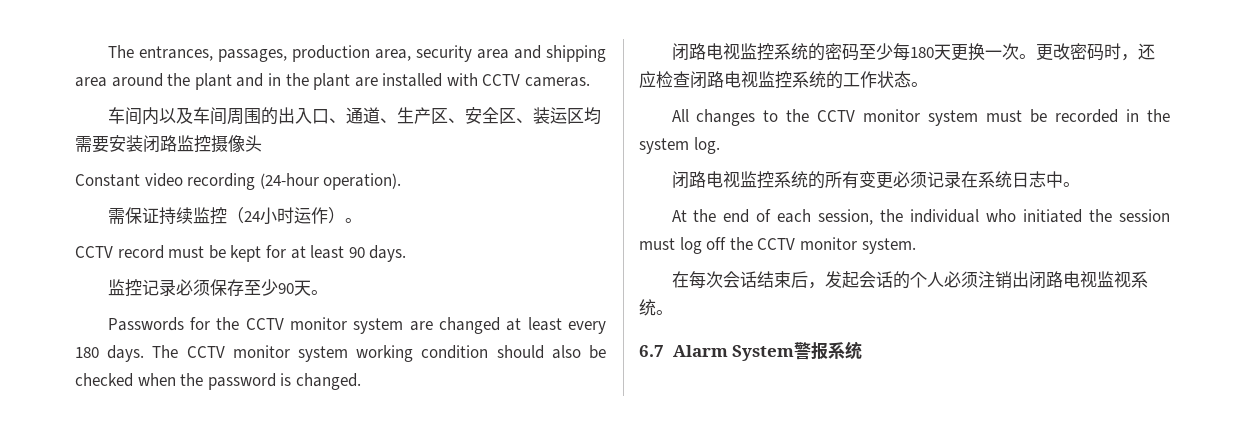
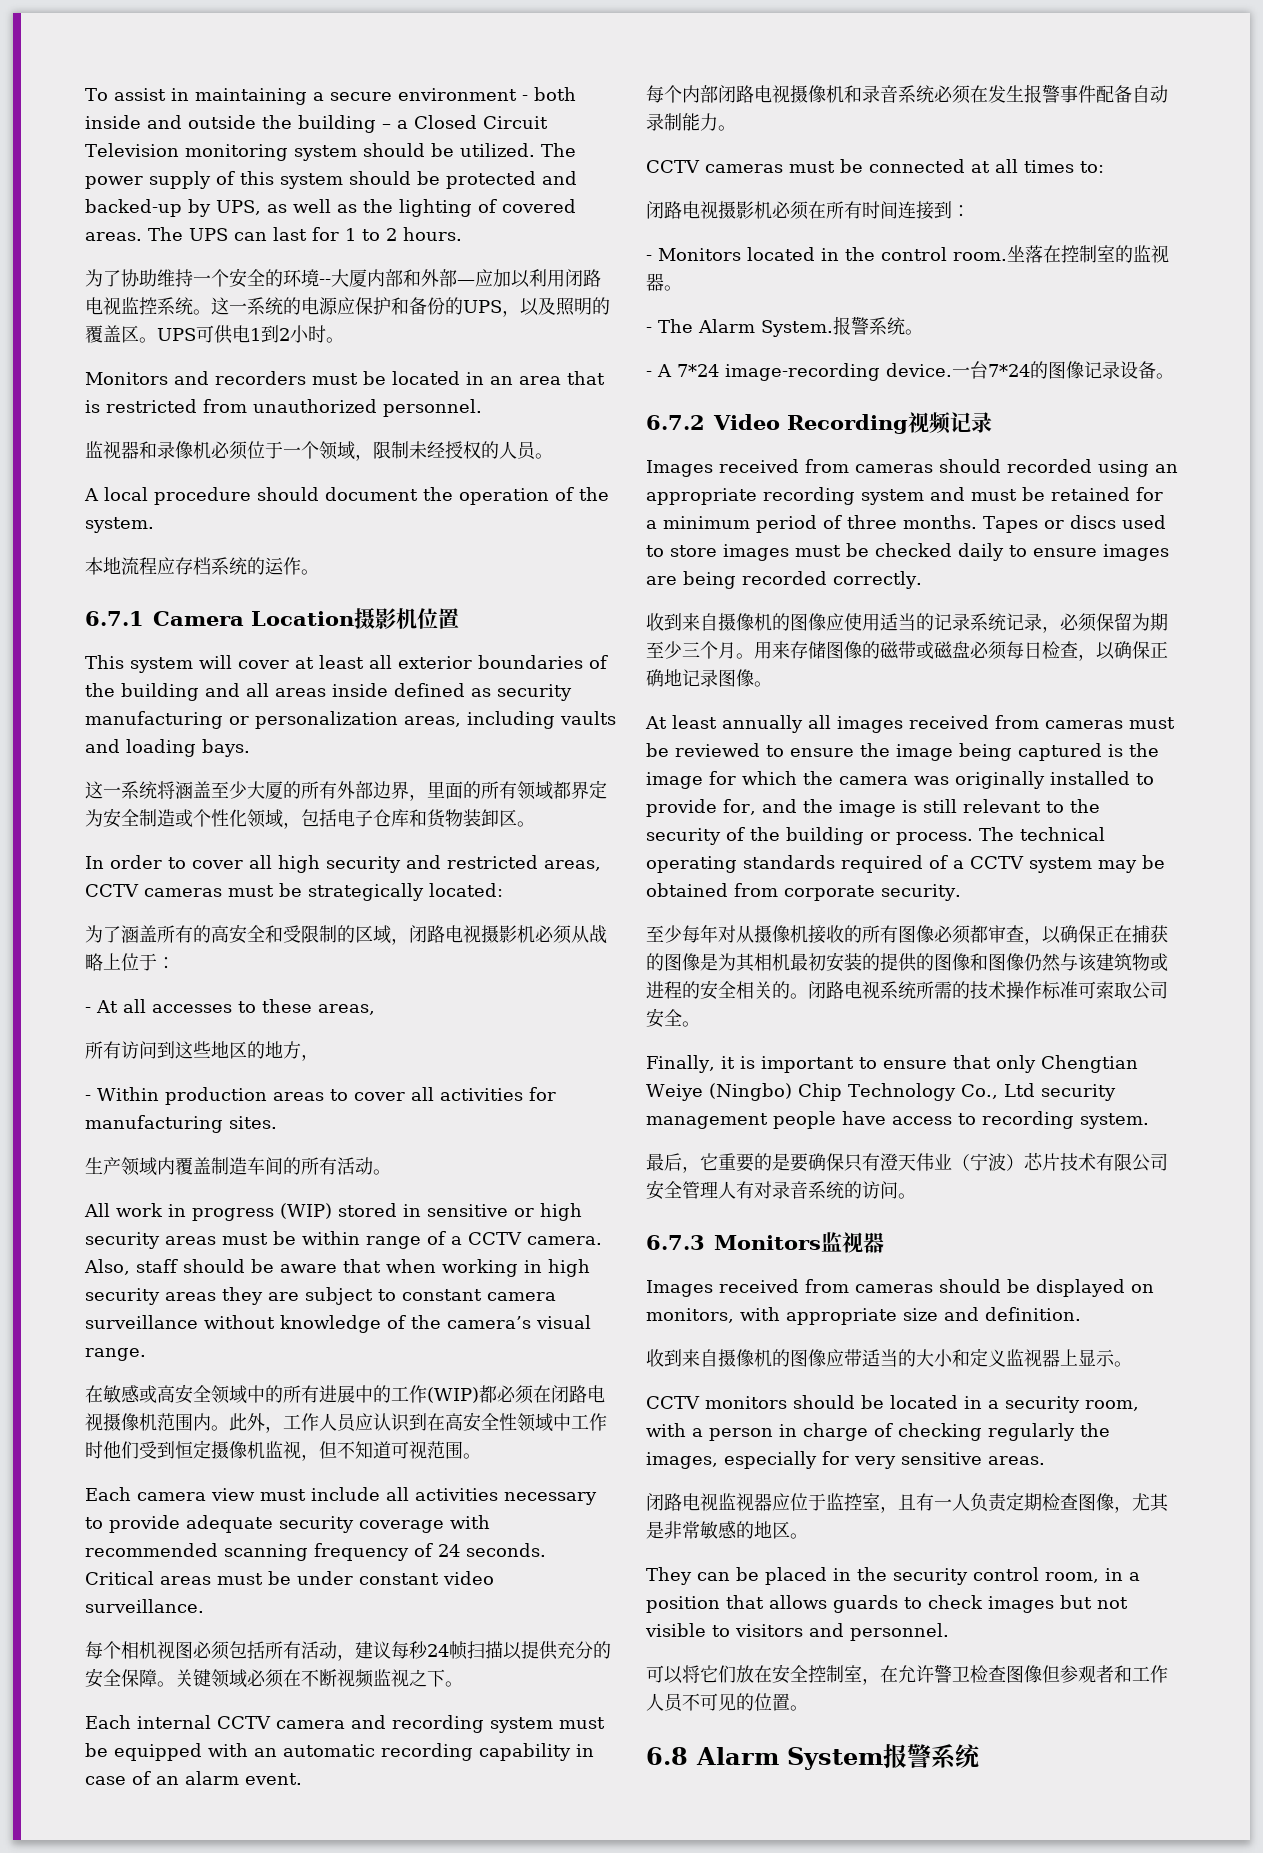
- The entrances, passages, production area, security area and shipping area around the plant and in the plant are installed with CCTV cameras.
- 车间内以及车间周围的出入口、通道、生产区、安全区、装运区均需要安装闭路监控摄像头
- Constant video recording (24-hour operation).
- 需保证持续监控（24小时运作）。
- CCTV record must be kept for at least 90 days.
- 监控记录必须保存至少90天。
- Passwords for the CCTV monitor system are changed at least every 180 days. The CCTV monitor system working condition should also be checked when the password is changed.
- 闭路电视监控系统的密码至少每180天更换一次。更改密码时，还应检查闭路电视监控系统的工作状态。
- All changes to the CCTV monitor system must be recorded in the system log.
- 闭路电视监控系统的所有变更必须记录在系统日志中。
- At the end of each session, the individual who initiated the session must log off the CCTV monitor system.
- 在每次会话结束后，发起会话的个人必须注销出闭路电视监视系统。
- 6.7 Alarm System警报系统
+ To assist in maintaining a secure environment - both inside and outside the building – a Closed Circuit Television monitoring system should be utilized. The power supply of this system should be protected and backed-up by UPS, as well as the lighting of covered areas. The UPS can last for 1 to 2 hours.
+ 为了协助维持一个安全的环境--大厦内部和外部—应加以利用闭路电视监控系统。这一系统的电源应保护和备份的UPS，以及照明的覆盖区。UPS可供电1到2小时。
+ Monitors and recorders must be located in an area that is restricted from unauthorized personnel.
+ 监视器和录像机必须位于一个领域，限制未经授权的人员。
+ A local procedure should document the operation of the system.
+ 本地流程应存档系统的运作。
+ 6.7.1 Camera Location摄影机位置
+ This system will cover at least all exterior boundaries of the building and all areas inside defined as security manufacturing or personalization areas, including vaults and loading bays.
+ 这一系统将涵盖至少大厦的所有外部边界，里面的所有领域都界定为安全制造或个性化领域，包括电子仓库和货物装卸区。
+ In order to cover all high security and restricted areas, CCTV cameras must be strategically located:
+ 为了涵盖所有的高安全和受限制的区域，闭路电视摄影机必须从战略上位于：
+ - At all accesses to these areas,
+ 所有访问到这些地区的地方，
+ - Within production areas to cover all activities for manufacturing sites.
+ 生产领域内覆盖制造车间的所有活动。
+ All work in progress (WIP) stored in sensitive or high security areas must be within range of a CCTV camera. Also, staff should be aware that when working in high security areas they are subject to constant camera surveillance without knowledge of the camera’s visual range.
+ 在敏感或高安全领域中的所有进展中的工作(WIP)都必须在闭路电视摄像机范围内。此外，工作人员应认识到在高安全性领域中工作时他们受到恒定摄像机监视，但不知道可视范围。
+ Each camera view must include all activities necessary to provide adequate security coverage with recommended scanning frequency of 24 seconds. Critical areas must be under constant video surveillance.
+ 每个相机视图必须包括所有活动，建议每秒24帧扫描以提供充分的安全保障。关键领域必须在不断视频监视之下。
+ Each internal CCTV camera and recording system must be equipped with an automatic recording capability in case of an alarm event.
+ 每个内部闭路电视摄像机和录音系统必须在发生报警事件配备自动录制能力。
+ CCTV cameras must be connected at all times to:
+ 闭路电视摄影机必须在所有时间连接到：
+ - Monitors located in the control room.坐落在控制室的监视器。
+ - The Alarm System.报警系统。
+ - A 7*24 image-recording device.一台7*24的图像记录设备。
+ 6.7.2 Video Recording视频记录
+ Images received from cameras should recorded using an appropriate recording system and must be retained for a minimum period of three months. Tapes or discs used to store images must be checked daily to ensure images are being recorded correctly.
+ 收到来自摄像机的图像应使用适当的记录系统记录，必须保留为期至少三个月。用来存储图像的磁带或磁盘必须每日检查，以确保正确地记录图像。
+ At least annually all images received from cameras must be reviewed to ensure the image being captured is the image for which the camera was originally installed to provide for, and the image is still relevant to the security of the building or process. The technical operating standards required of a CCTV system may be obtained from corporate security.
+ 至少每年对从摄像机接收的所有图像必须都审查，以确保正在捕获的图像是为其相机最初安装的提供的图像和图像仍然与该建筑物或进程的安全相关的。闭路电视系统所需的技术操作标准可索取公司安全。
+ Finally, it is important to ensure that only Chengtian Weiye (Ningbo) Chip Technology Co., Ltd security management people have access to recording system.
+ 最后，它重要的是要确保只有澄天伟业（宁波）芯片技术有限公司安全管理人有对录音系统的访问。
+ 6.7.3 Monitors监视器
+ Images received from cameras should be displayed on monitors, with appropriate size and definition.
+ 收到来自摄像机的图像应带适当的大小和定义监视器上显示。
+ CCTV monitors should be located in a security room, with a person in charge of checking regularly the images, especially for very sensitive areas.
+ 闭路电视监视器应位于监控室，且有一人负责定期检查图像，尤其是非常敏感的地区。
+ They can be placed in the security control room, in a position that allows guards to check images but not visible to visitors and personnel.
+ 可以将它们放在安全控制室，在允许警卫检查图像但参观者和工作人员不可见的位置。
+ 6.8 Alarm System报警系统

